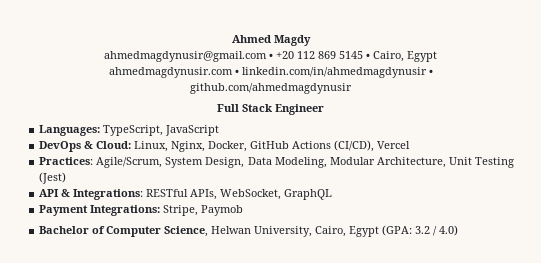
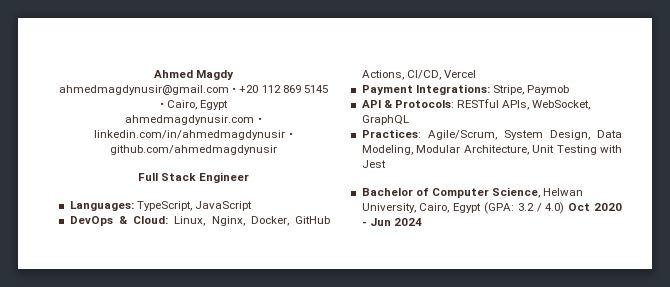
- DevOps & Cloud: Linux, Nginx, Docker, GitHub Actions (CI/CD), Vercel
+ DevOps & Cloud: Linux, Nginx, Docker, GitHub Actions, CI/CD, Vercel
+ Payment Integrations: Stripe, Paymob
+ API & Protocols: RESTful APIs, WebSocket, GraphQL
- Practices: Agile/Scrum, System Design, Data Modeling, Modular Architecture, Unit Testing (Jest)
- API & Integrations: RESTful APIs, WebSocket, GraphQL
- Payment Integrations: Stripe, Paymob
+ Practices: Agile/Scrum, System Design, Data Modeling, Modular Architecture, Unit Testing with Jest
- Bachelor of Computer Science, Helwan University, Cairo, Egypt (GPA: 3.2 / 4.0)
+ Bachelor of Computer Science, Helwan University, Cairo, Egypt (GPA: 3.2 / 4.0) Oct 2020 - Jun 2024

